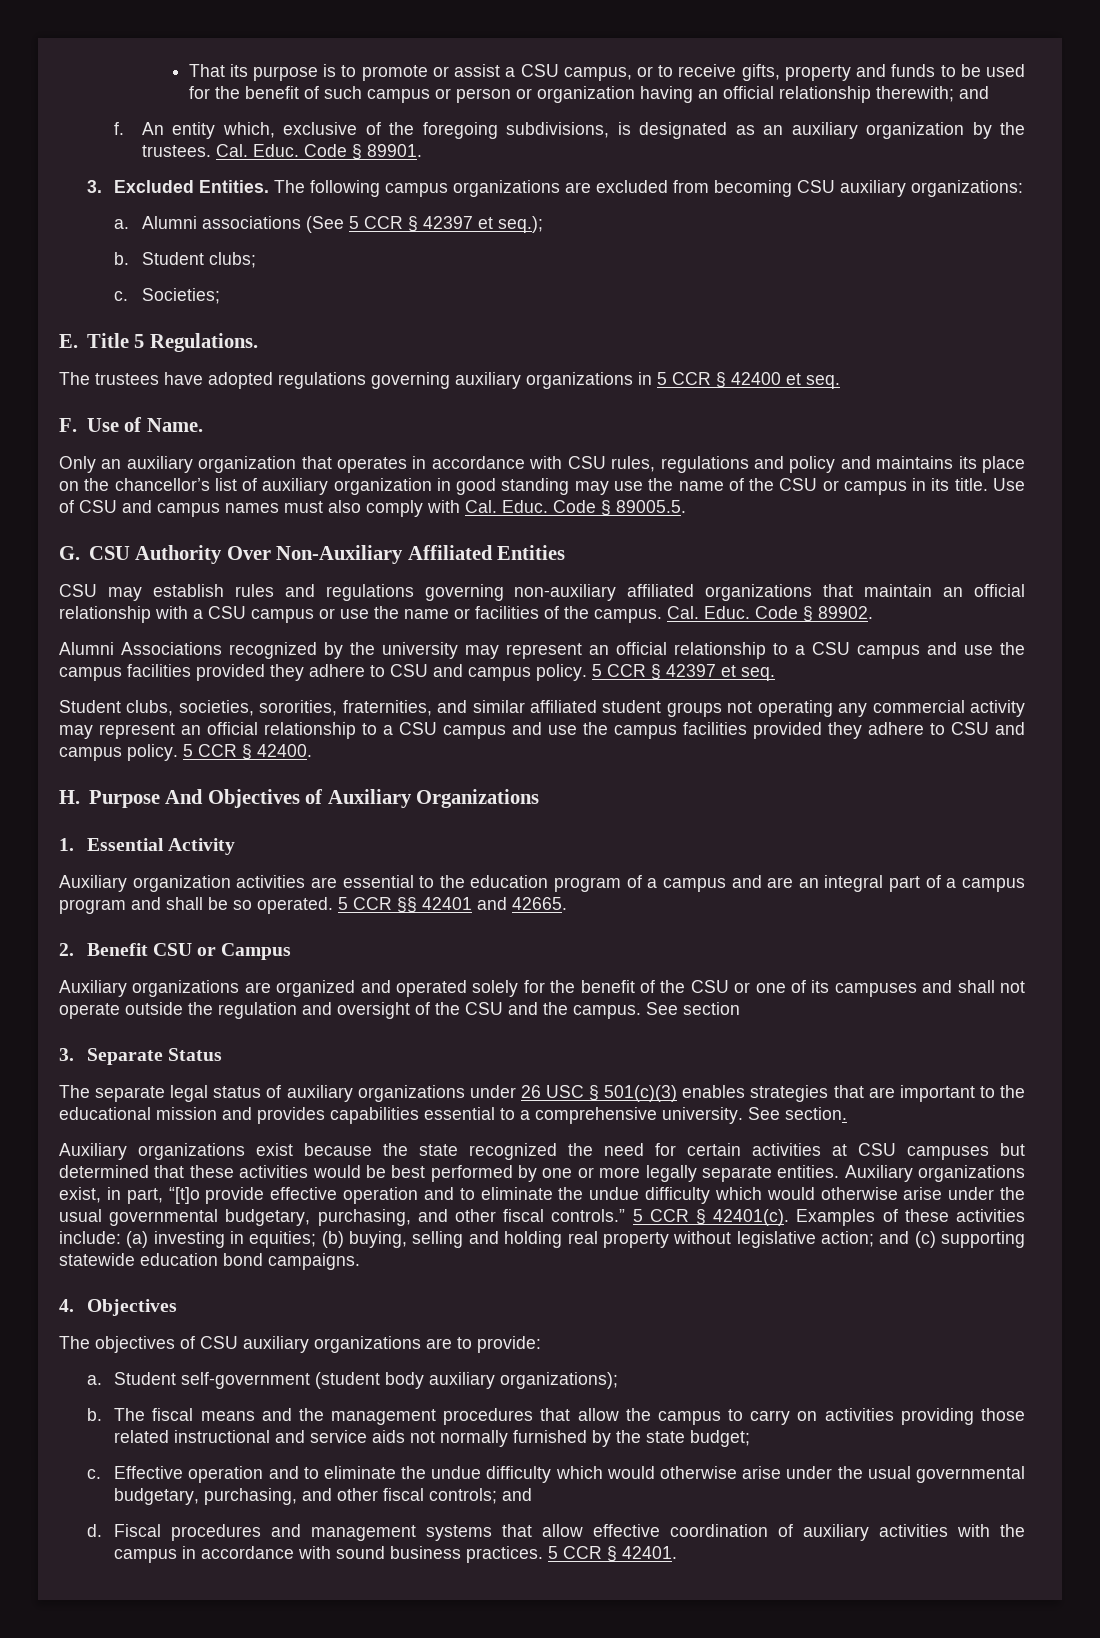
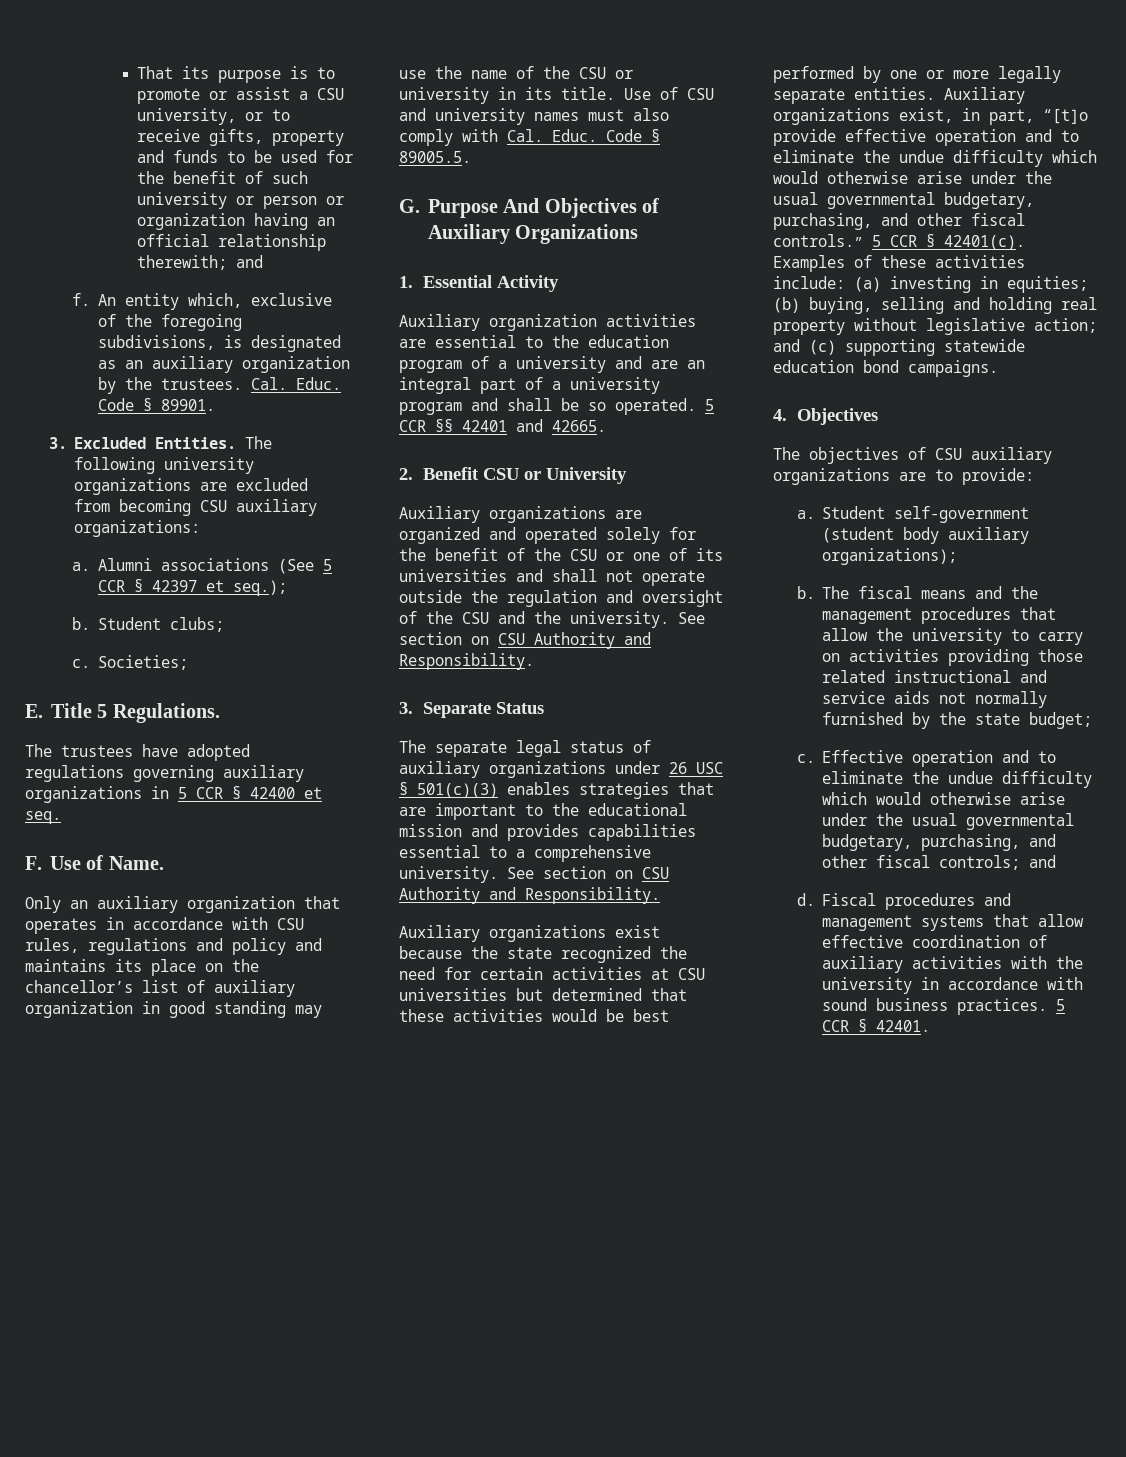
- That its purpose is to promote or assist a CSU campus, or to receive gifts, property and funds to be used for the benefit of such campus or person or organization having an official relationship therewith; and
+ That its purpose is to promote or assist a CSU university, or to receive gifts, property and funds to be used for the benefit of such university or person or organization having an official relationship therewith; and
- The following campus organizations are excluded from becoming CSU auxiliary organizations:
+ The following university organizations are excluded from becoming CSU auxiliary organizations:
- Only an auxiliary organization that operates in accordance with CSU rules, regulations and policy and maintains its place on the chancellor’s list of auxiliary organization in good standing may use the name of the CSU or campus in its title.
+ Only an auxiliary organization that operates in accordance with CSU rules, regulations and policy and maintains its place on the chancellor’s list of auxiliary organization in good standing may use the name of the CSU or university in its title.
- Use of CSU and campus names must also comply with Cal. Educ.
+ Use of CSU and university names must also comply with Cal. Educ.
- G. CSU Authority Over Non-Auxiliary Affiliated Entities
- CSU may establish rules and regulations governing non-auxiliary affiliated organizations that maintain an official relationship with a CSU campus or use the name or facilities of the campus. Cal. Educ. Code § 89902.
- Alumni Associations recognized by the university may represent an official relationship to a CSU campus and use the campus facilities provided they adhere to CSU and campus policy. 5 CCR § 42397 et seq.
- Student clubs, societies, sororities, fraternities, and similar affiliated student groups not operating any commercial activity may represent an official relationship to a CSU campus and use the campus facilities provided they adhere to CSU and campus policy. 5 CCR § 42400.
- H. Purpose And Objectives of Auxiliary Organizations
+ G. Purpose And Objectives of Auxiliary Organizations
- Auxiliary organization activities are essential to the education program of a campus and are an integral part of a campus program and shall be so operated.
+ Auxiliary organization activities are essential to the education program of a university and are an integral part of a university program and shall be so operated.
- 2. Benefit CSU or Campus
+ 2. Benefit CSU or University
- Auxiliary organizations are organized and operated solely for the benefit of the CSU or one of its campuses and shall not operate outside the regulation and oversight of the CSU and the campus. See section
+ Auxiliary organizations are organized and operated solely for the benefit of the CSU or one of its universities and shall not operate outside the regulation and oversight of the CSU and the university. See section on CSU Authority and Responsibility.
- The separate legal status of auxiliary organizations under 26 USC § 501(c)(3) enables strategies that are important to the educational mission and provides capabilities essential to a comprehensive university. See section.
+ The separate legal status of auxiliary organizations under 26 USC § 501(c)(3) enables strategies that are important to the educational mission and provides capabilities essential to a comprehensive university. See section on CSU Authority and Responsibility.
- Auxiliary organizations exist because the state recognized the need for certain activities at CSU campuses but determined that these activities would be best performed by one or more legally separate entities.
+ Auxiliary organizations exist because the state recognized the need for certain activities at CSU universities but determined that these activities would be best performed by one or more legally separate entities.
- The fiscal means and the management procedures that allow the campus to carry on activities providing those related instructional and service aids not normally furnished by the state budget;
+ The fiscal means and the management procedures that allow the university to carry on activities providing those related instructional and service aids not normally furnished by the state budget;
- Fiscal procedures and management systems that allow effective coordination of auxiliary activities with the campus in accordance with sound business practices.
+ Fiscal procedures and management systems that allow effective coordination of auxiliary activities with the university in accordance with sound business practices.

